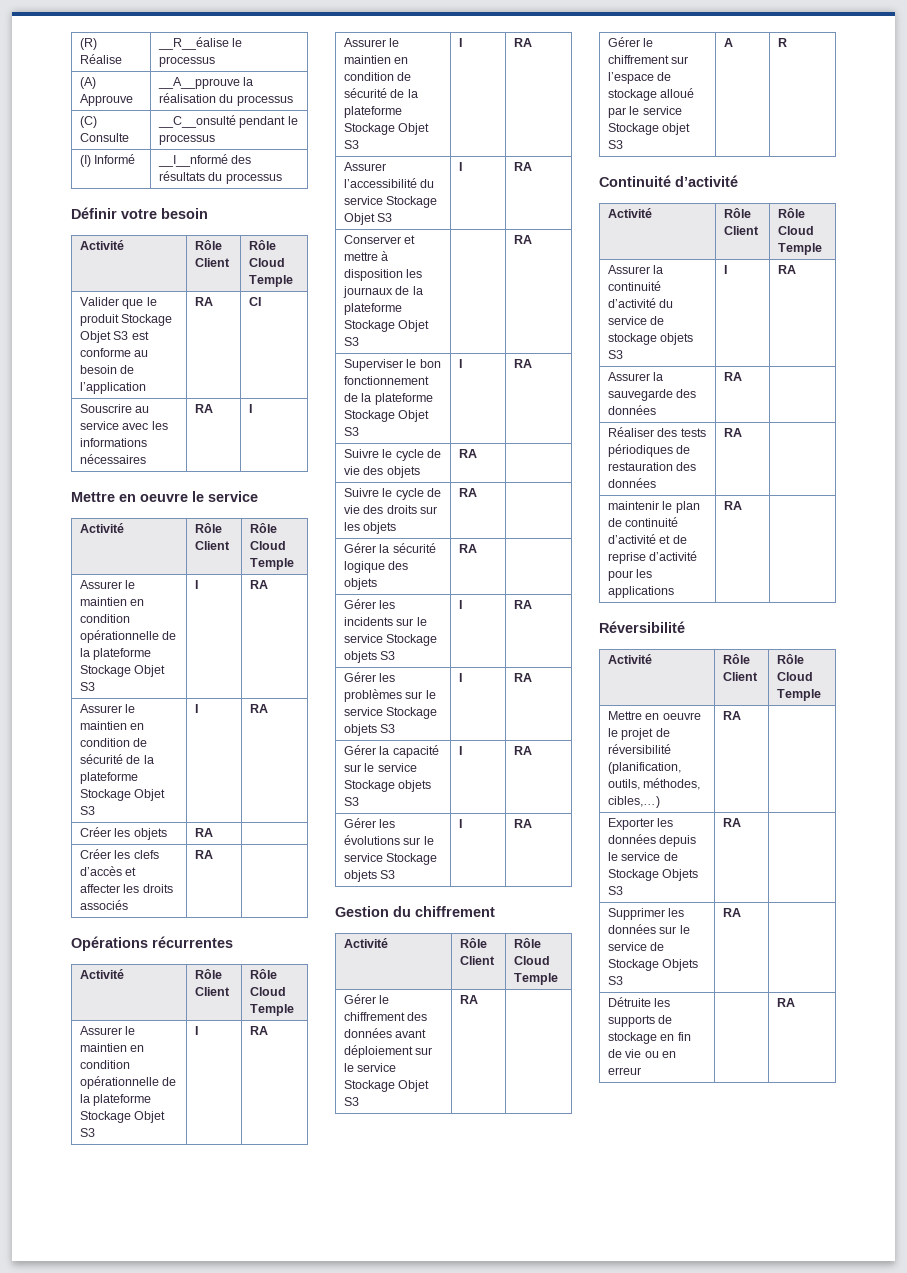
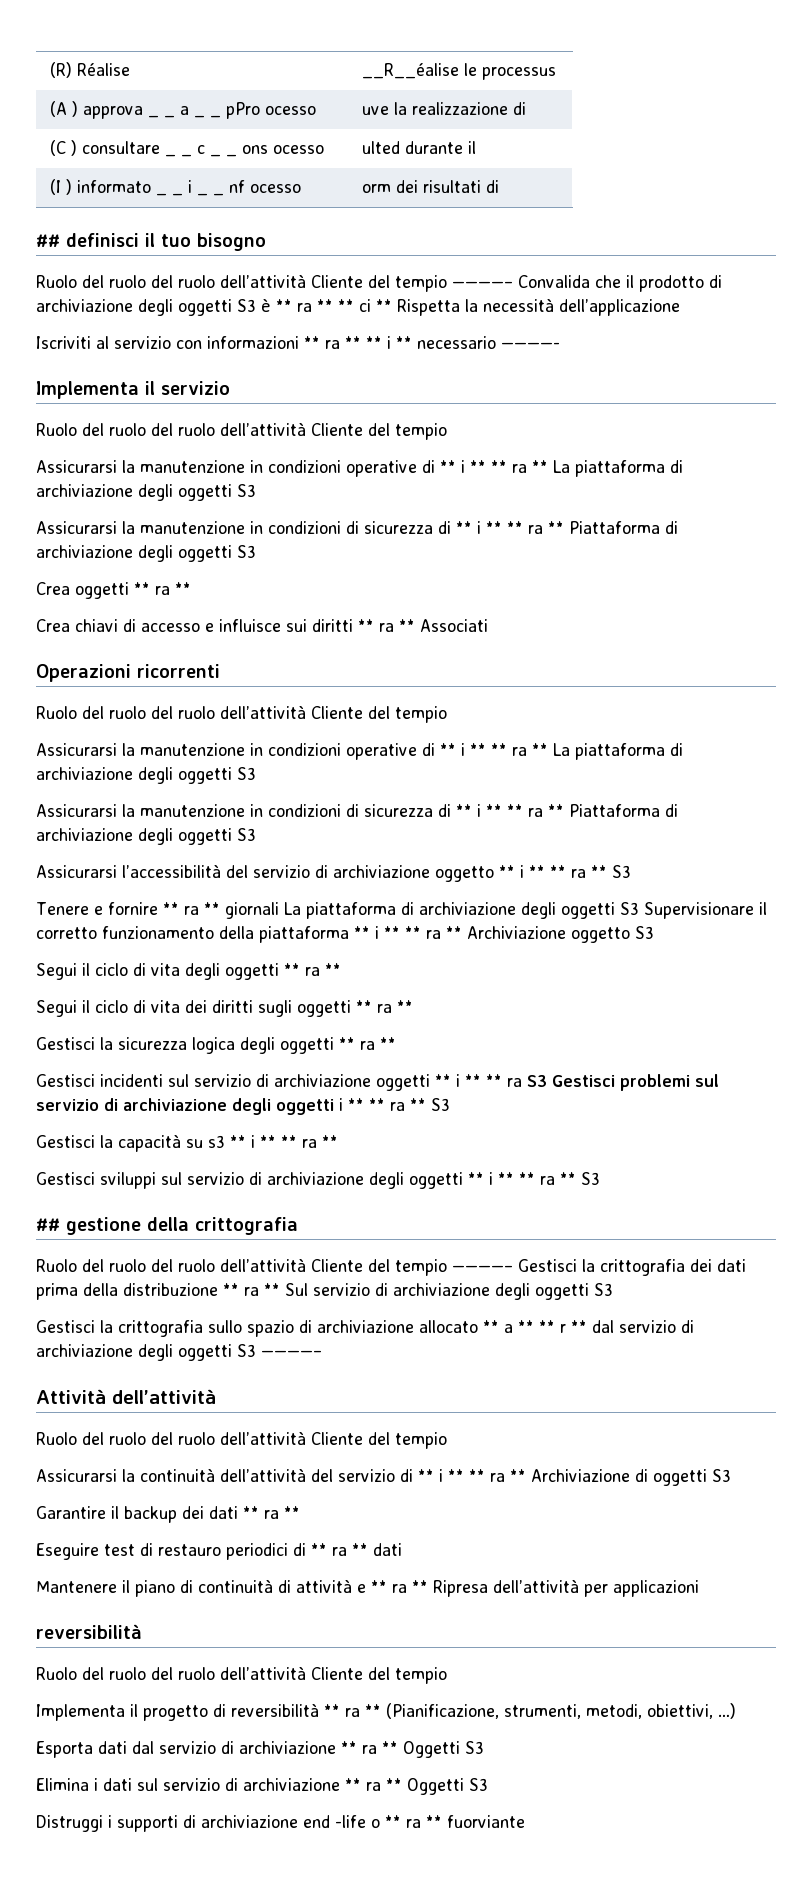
- (A) Approuve | __A__pprouve la réalisation du processus
- (C) Consulte | __C__onsulté pendant le processus
- (I) Informé | __I__nformé des résultats du processus
- Définir votre besoin
- Activité | Rôle Client | Rôle Cloud Temple
- Valider que le produit Stockage Objet S3 est conforme au besoin de l’application | RA | CI
- Souscrire au service avec les informations nécessaires | RA | I
- Mettre en oeuvre le service
- Activité | Rôle Client | Rôle Cloud Temple
- Assurer le maintien en condition opérationnelle de la plateforme Stockage Objet S3 | I | RA
- Assurer le maintien en condition de sécurité de la plateforme Stockage Objet S3 | I | RA
- Créer les objets | RA |
- Créer les clefs d’accès et affecter les droits associés | RA |
- Opérations récurrentes
- Activité | Rôle Client | Rôle Cloud Temple
- Assurer le maintien en condition opérationnelle de la plateforme Stockage Objet S3 | I | RA
- Assurer le maintien en condition de sécurité de la plateforme Stockage Objet S3 | I | RA
- Assurer l’accessibilité du service Stockage Objet S3 | I | RA
- Conserver et mettre à disposition les journaux de la plateforme Stockage Objet S3 | | RA
- Superviser le bon fonctionnement de la plateforme Stockage Objet S3 | I | RA
- Suivre le cycle de vie des objets | RA |
- Suivre le cycle de vie des droits sur les objets | RA |
- Gérer la sécurité logique des objets | RA |
- Gérer les incidents sur le service Stockage objets S3 | I | RA
- Gérer les problèmes sur le service Stockage objets S3 | I | RA
- Gérer la capacité sur le service Stockage objets S3 | I | RA
- Gérer les évolutions sur le service Stockage objets S3 | I | RA
- Gestion du chiffrement
- Activité | Rôle Client | Rôle Cloud Temple
- Gérer le chiffrement des données avant déploiement sur le service Stockage Objet S3 | RA |
- Gérer le chiffrement sur l’espace de stockage alloué par le service Stockage objet S3 | A | R
- Continuité d’activité
- Activité | Rôle Client | Rôle Cloud Temple
- Assurer la continuité d’activité du service de stockage objets S3 | I | RA
- Assurer la sauvegarde des données | RA |
- Réaliser des tests périodiques de restauration des données | RA |
- maintenir le plan de continuité d’activité et de reprise d’activité pour les applications | RA |
- Réversibilité
- Activité | Rôle Client | Rôle Cloud Temple
- Mettre en oeuvre le projet de réversibilité (planification, outils, méthodes, cibles,…) | RA |
- Exporter les données depuis le service de Stockage Objets S3 | RA |
- Supprimer les données sur le service de Stockage Objets S3 | RA |
- Détruite les supports de stockage en fin de vie ou en erreur | | RA
+ (A ) approva _ _ a _ _ pPro ocesso | uve la realizzazione di
+ (C ) consultare _ _ c _ _ ons ocesso | ulted durante il
+ (I ) informato _ _ i _ _ nf ocesso | orm dei risultati di
+ ## definisci il tuo bisogno
+ Ruolo del ruolo del ruolo dell’attività Cliente del tempio ————– Convalida che il prodotto di archiviazione degli oggetti S3 è ** ra ** ** ci ** Rispetta la necessità dell’applicazione
+ Iscriviti al servizio con informazioni ** ra ** ** i ** necessario ————-
+ Implementa il servizio
+ Ruolo del ruolo del ruolo dell’attività Cliente del tempio
+ Assicurarsi la manutenzione in condizioni operative di ** i ** ** ra ** La piattaforma di archiviazione degli oggetti S3
+ Assicurarsi la manutenzione in condizioni di sicurezza di ** i ** ** ra ** Piattaforma di archiviazione degli oggetti S3
+ Crea oggetti ** ra **
+ Crea chiavi di accesso e influisce sui diritti ** ra ** Associati
+ Operazioni ricorrenti
+ Ruolo del ruolo del ruolo dell’attività Cliente del tempio
+ Assicurarsi la manutenzione in condizioni operative di ** i ** ** ra ** La piattaforma di archiviazione degli oggetti S3
+ Assicurarsi la manutenzione in condizioni di sicurezza di ** i ** ** ra ** Piattaforma di archiviazione degli oggetti S3
+ Assicurarsi l’accessibilità del servizio di archiviazione oggetto ** i ** ** ra ** S3
+ Tenere e fornire ** ra ** giornali La piattaforma di archiviazione degli oggetti S3 Supervisionare il corretto funzionamento della piattaforma ** i ** ** ra ** Archiviazione oggetto S3
+ Segui il ciclo di vita degli oggetti ** ra **
+ Segui il ciclo di vita dei diritti sugli oggetti ** ra **
+ Gestisci la sicurezza logica degli oggetti ** ra **
+ Gestisci incidenti sul servizio di archiviazione oggetti ** i ** ** ra S3 Gestisci problemi sul servizio di archiviazione degli oggetti i ** ** ra ** S3
+ Gestisci la capacità su s3 ** i ** ** ra **
+ Gestisci sviluppi sul servizio di archiviazione degli oggetti ** i ** ** ra ** S3
+ ## gestione della crittografia
+ Ruolo del ruolo del ruolo dell’attività Cliente del tempio ————– Gestisci la crittografia dei dati prima della distribuzione ** ra ** Sul servizio di archiviazione degli oggetti S3
+ Gestisci la crittografia sullo spazio di archiviazione allocato ** a ** ** r ** dal servizio di archiviazione degli oggetti S3 ————–
+ Attività dell’attività
+ Ruolo del ruolo del ruolo dell’attività Cliente del tempio
+ Assicurarsi la continuità dell’attività del servizio di ** i ** ** ra ** Archiviazione di oggetti S3
+ Garantire il backup dei dati ** ra **
+ Eseguire test di restauro periodici di ** ra ** dati
+ Mantenere il piano di continuità di attività e ** ra ** Ripresa dell’attività per applicazioni
+ reversibilità
+ Ruolo del ruolo del ruolo dell’attività Cliente del tempio
+ Implementa il progetto di reversibilità ** ra ** (Pianificazione, strumenti, metodi, obiettivi, …)
+ Esporta dati dal servizio di archiviazione ** ra ** Oggetti S3
+ Elimina i dati sul servizio di archiviazione ** ra ** Oggetti S3
+ Distruggi i supporti di archiviazione end -life o ** ra ** fuorviante

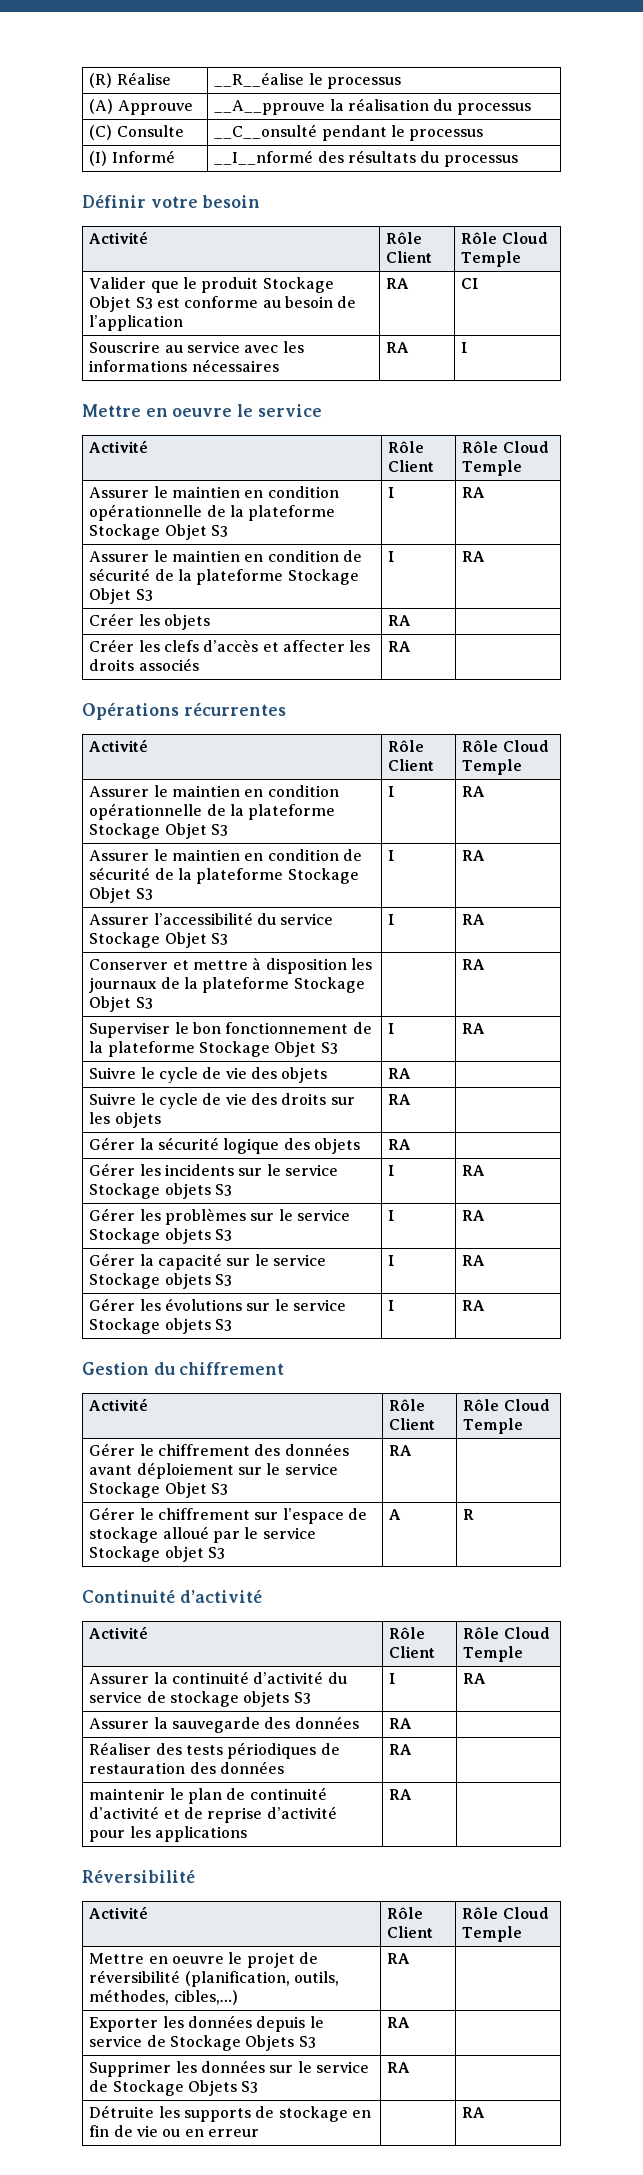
- (A ) approva _ _ a _ _ pPro ocesso | uve la realizzazione di
- (C ) consultare _ _ c _ _ ons ocesso | ulted durante il
- (I ) informato _ _ i _ _ nf ocesso | orm dei risultati di
- ## definisci il tuo bisogno
- Ruolo del ruolo del ruolo dell’attività Cliente del tempio ————– Convalida che il prodotto di archiviazione degli oggetti S3 è ** ra ** ** ci ** Rispetta la necessità dell’applicazione
- Iscriviti al servizio con informazioni ** ra ** ** i ** necessario ————-
- Implementa il servizio
- Ruolo del ruolo del ruolo dell’attività Cliente del tempio
- Assicurarsi la manutenzione in condizioni operative di ** i ** ** ra ** La piattaforma di archiviazione degli oggetti S3
- Assicurarsi la manutenzione in condizioni di sicurezza di ** i ** ** ra ** Piattaforma di archiviazione degli oggetti S3
- Crea oggetti ** ra **
- Crea chiavi di accesso e influisce sui diritti ** ra ** Associati
- Operazioni ricorrenti
- Ruolo del ruolo del ruolo dell’attività Cliente del tempio
- Assicurarsi la manutenzione in condizioni operative di ** i ** ** ra ** La piattaforma di archiviazione degli oggetti S3
- Assicurarsi la manutenzione in condizioni di sicurezza di ** i ** ** ra ** Piattaforma di archiviazione degli oggetti S3
- Assicurarsi l’accessibilità del servizio di archiviazione oggetto ** i ** ** ra ** S3
- Tenere e fornire ** ra ** giornali La piattaforma di archiviazione degli oggetti S3 Supervisionare il corretto funzionamento della piattaforma ** i ** ** ra ** Archiviazione oggetto S3
- Segui il ciclo di vita degli oggetti ** ra **
- Segui il ciclo di vita dei diritti sugli oggetti ** ra **
- Gestisci la sicurezza logica degli oggetti ** ra **
- Gestisci incidenti sul servizio di archiviazione oggetti ** i ** ** ra S3 Gestisci problemi sul servizio di archiviazione degli oggetti i ** ** ra ** S3
- Gestisci la capacità su s3 ** i ** ** ra **
- Gestisci sviluppi sul servizio di archiviazione degli oggetti ** i ** ** ra ** S3
- ## gestione della crittografia
- Ruolo del ruolo del ruolo dell’attività Cliente del tempio ————– Gestisci la crittografia dei dati prima della distribuzione ** ra ** Sul servizio di archiviazione degli oggetti S3
- Gestisci la crittografia sullo spazio di archiviazione allocato ** a ** ** r ** dal servizio di archiviazione degli oggetti S3 ————–
- Attività dell’attività
- Ruolo del ruolo del ruolo dell’attività Cliente del tempio
- Assicurarsi la continuità dell’attività del servizio di ** i ** ** ra ** Archiviazione di oggetti S3
- Garantire il backup dei dati ** ra **
- Eseguire test di restauro periodici di ** ra ** dati
- Mantenere il piano di continuità di attività e ** ra ** Ripresa dell’attività per applicazioni
- reversibilità
- Ruolo del ruolo del ruolo dell’attività Cliente del tempio
- Implementa il progetto di reversibilità ** ra ** (Pianificazione, strumenti, metodi, obiettivi, …)
- Esporta dati dal servizio di archiviazione ** ra ** Oggetti S3
- Elimina i dati sul servizio di archiviazione ** ra ** Oggetti S3
- Distruggi i supporti di archiviazione end -life o ** ra ** fuorviante
+ (A) Approuve | __A__pprouve la réalisation du processus
+ (C) Consulte | __C__onsulté pendant le processus
+ (I) Informé | __I__nformé des résultats du processus
+ Définir votre besoin
+ Activité | Rôle Client | Rôle Cloud Temple
+ Valider que le produit Stockage Objet S3 est conforme au besoin de l’application | RA | CI
+ Souscrire au service avec les informations nécessaires | RA | I
+ Mettre en oeuvre le service
+ Activité | Rôle Client | Rôle Cloud Temple
+ Assurer le maintien en condition opérationnelle de la plateforme Stockage Objet S3 | I | RA
+ Assurer le maintien en condition de sécurité de la plateforme Stockage Objet S3 | I | RA
+ Créer les objets | RA |
+ Créer les clefs d’accès et affecter les droits associés | RA |
+ Opérations récurrentes
+ Activité | Rôle Client | Rôle Cloud Temple
+ Assurer le maintien en condition opérationnelle de la plateforme Stockage Objet S3 | I | RA
+ Assurer le maintien en condition de sécurité de la plateforme Stockage Objet S3 | I | RA
+ Assurer l’accessibilité du service Stockage Objet S3 | I | RA
+ Conserver et mettre à disposition les journaux de la plateforme Stockage Objet S3 | | RA
+ Superviser le bon fonctionnement de la plateforme Stockage Objet S3 | I | RA
+ Suivre le cycle de vie des objets | RA |
+ Suivre le cycle de vie des droits sur les objets | RA |
+ Gérer la sécurité logique des objets | RA |
+ Gérer les incidents sur le service Stockage objets S3 | I | RA
+ Gérer les problèmes sur le service Stockage objets S3 | I | RA
+ Gérer la capacité sur le service Stockage objets S3 | I | RA
+ Gérer les évolutions sur le service Stockage objets S3 | I | RA
+ Gestion du chiffrement
+ Activité | Rôle Client | Rôle Cloud Temple
+ Gérer le chiffrement des données avant déploiement sur le service Stockage Objet S3 | RA |
+ Gérer le chiffrement sur l’espace de stockage alloué par le service Stockage objet S3 | A | R
+ Continuité d’activité
+ Activité | Rôle Client | Rôle Cloud Temple
+ Assurer la continuité d’activité du service de stockage objets S3 | I | RA
+ Assurer la sauvegarde des données | RA |
+ Réaliser des tests périodiques de restauration des données | RA |
+ maintenir le plan de continuité d’activité et de reprise d’activité pour les applications | RA |
+ Réversibilité
+ Activité | Rôle Client | Rôle Cloud Temple
+ Mettre en oeuvre le projet de réversibilité (planification, outils, méthodes, cibles,…) | RA |
+ Exporter les données depuis le service de Stockage Objets S3 | RA |
+ Supprimer les données sur le service de Stockage Objets S3 | RA |
+ Détruite les supports de stockage en fin de vie ou en erreur | | RA

